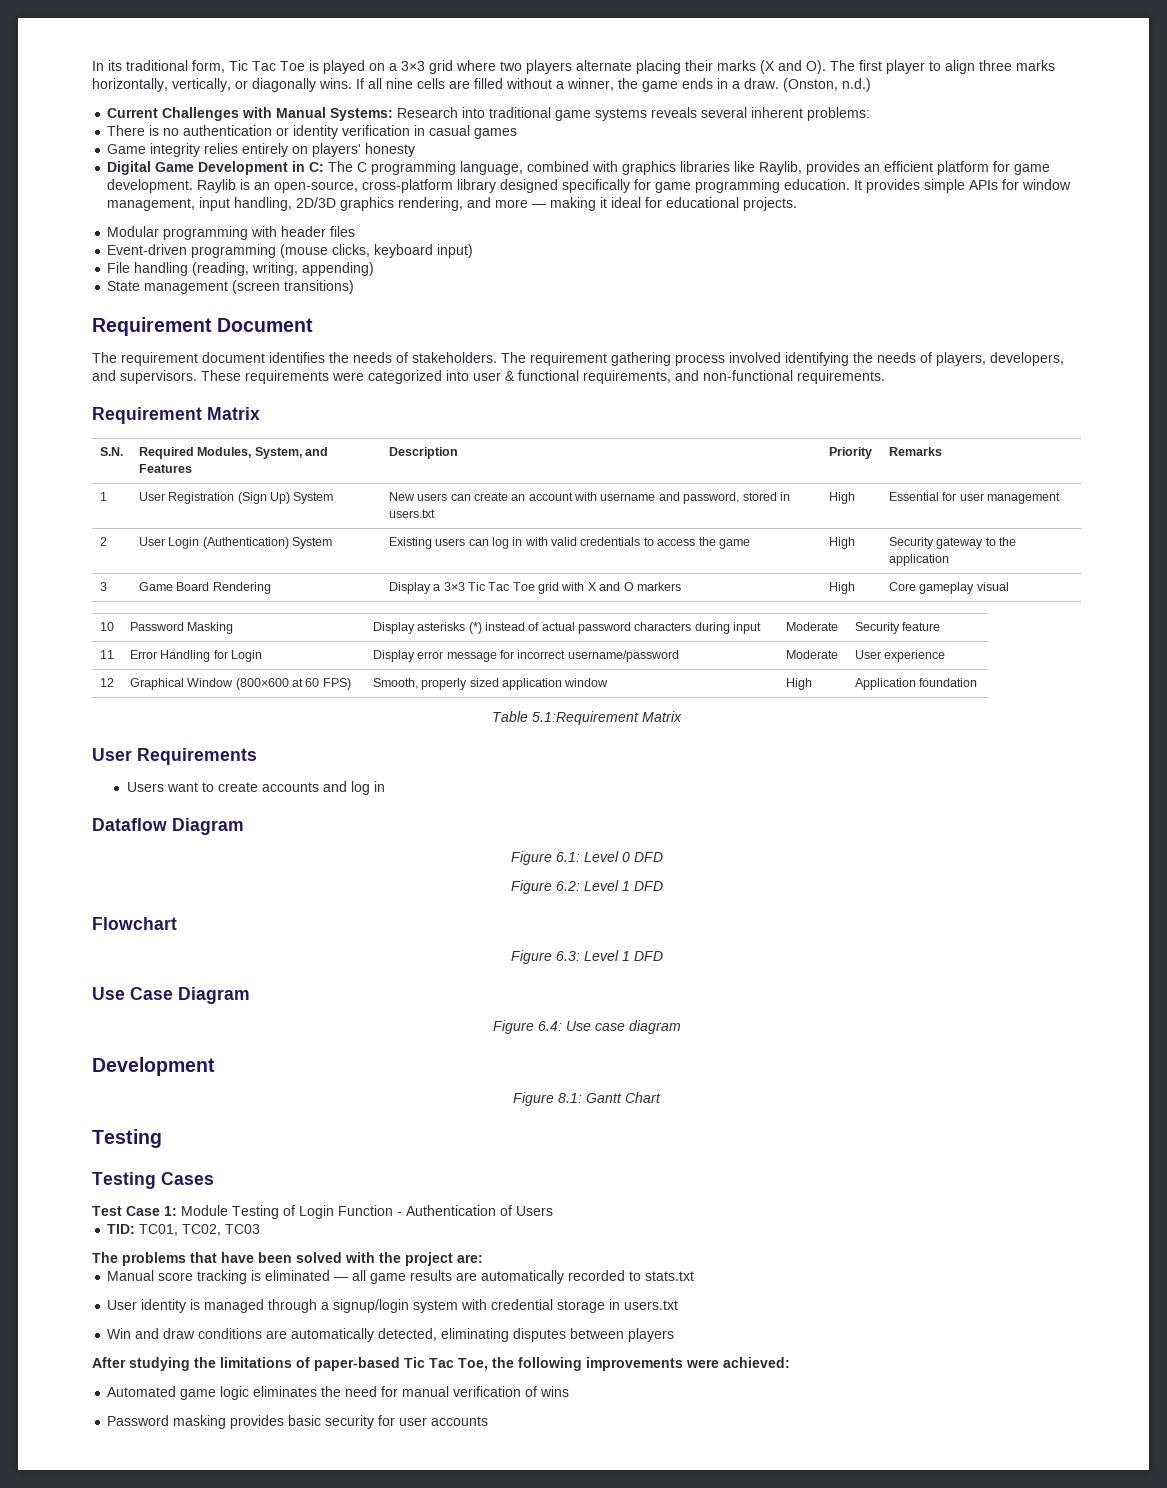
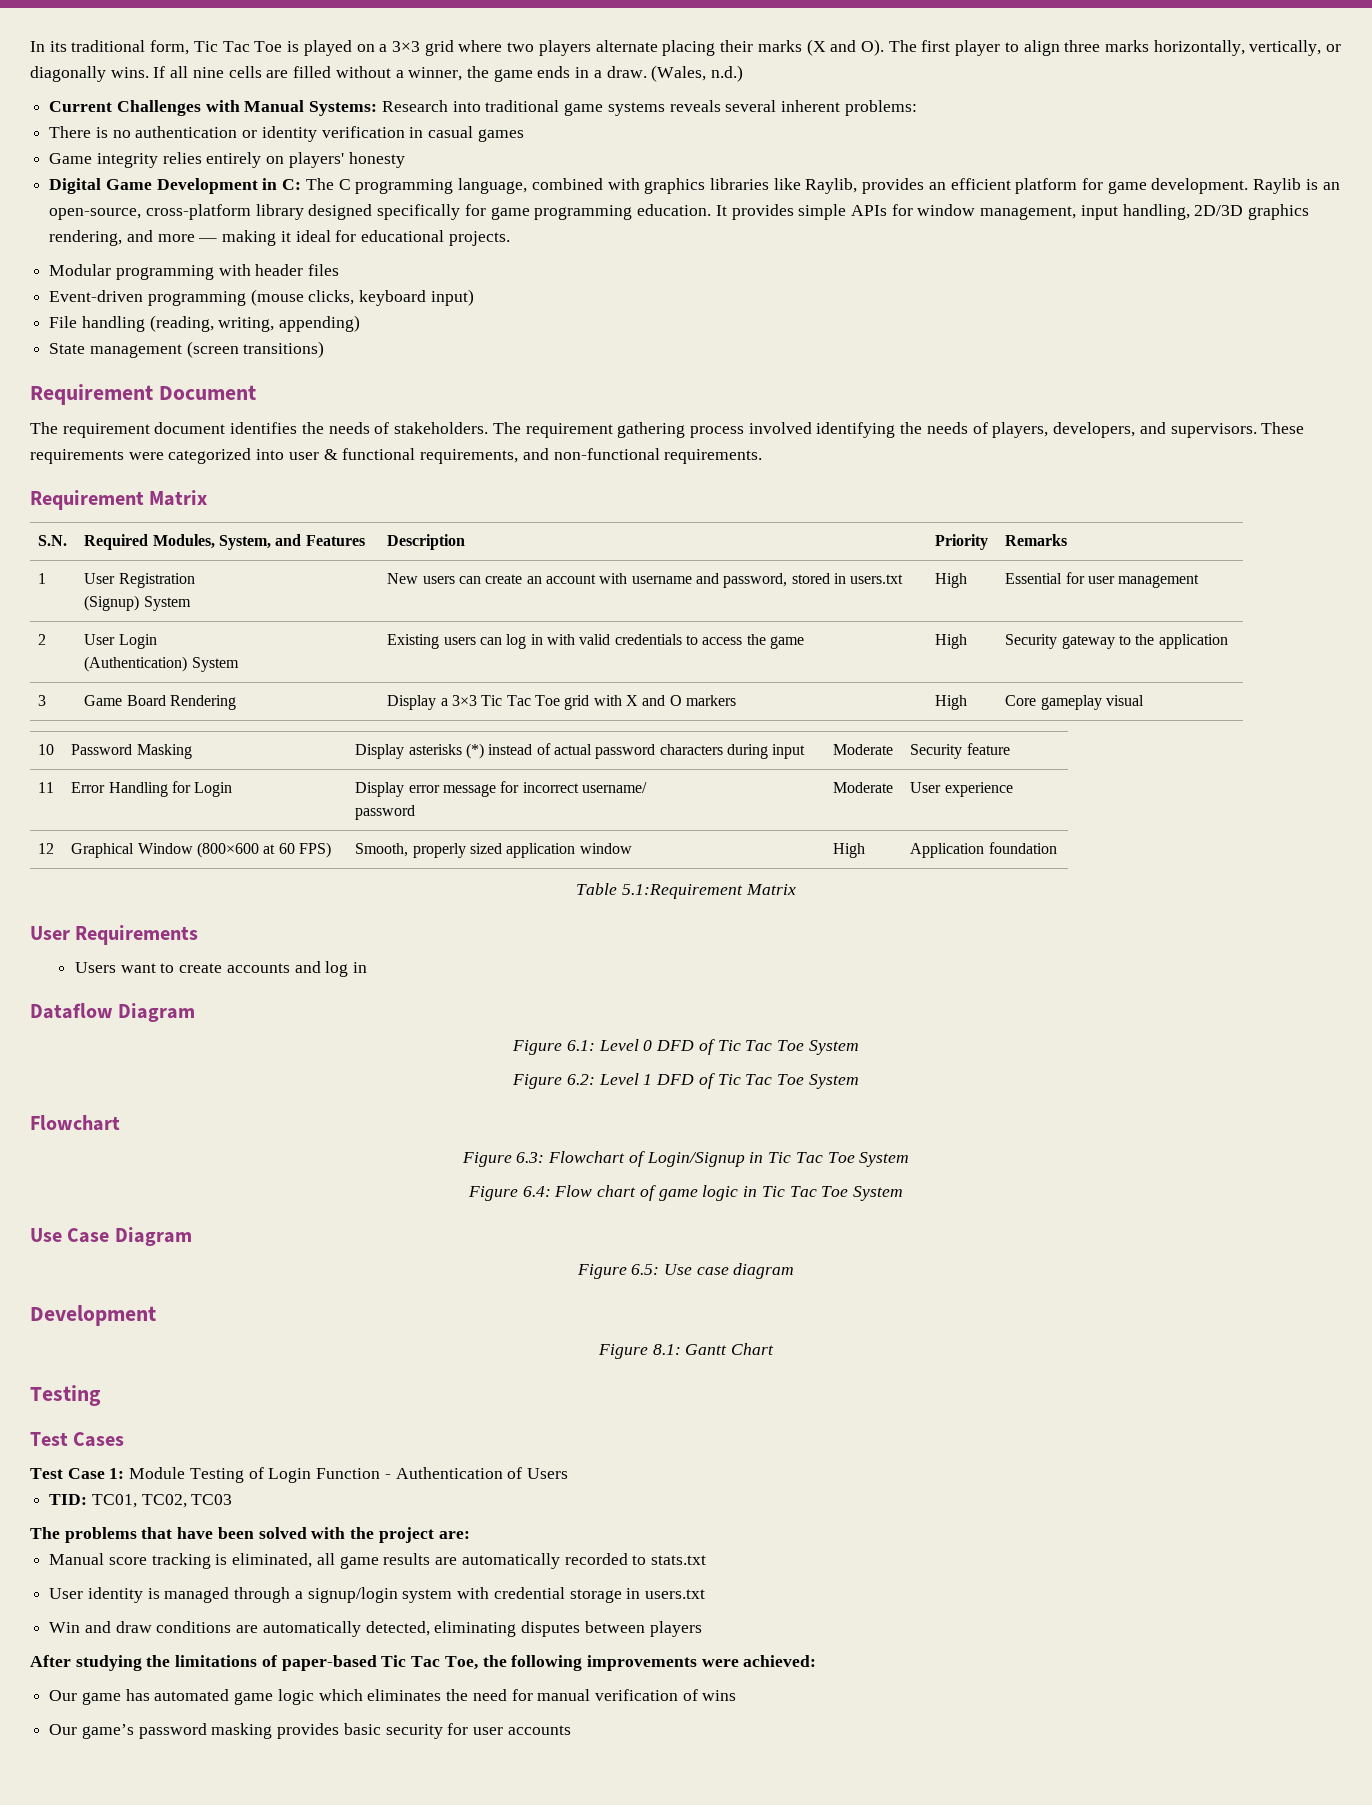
- (Onston, n.d.)
+ (Wales, n.d.)
- 1 | User Registration (Sign Up) System | New users can create an account with username and password, stored in users.txt | High | Essential for user management
+ 1 | User Registration
+ (Signup) System | New users can create an account with username and password, stored in users.txt | High | Essential for user management
- 2 | User Login (Authentication) System | Existing users can log in with valid credentials to access the game | High | Security gateway to the application
+ 2 | User Login
+ (Authentication) System | Existing users can log in with valid credentials to access the game | High | Security gateway to the application
- 11 | Error Handling for Login | Display error message for incorrect username/password | Moderate | User experience
+ 11 | Error Handling for Login | Display error message for incorrect username/
+ password | Moderate | User experience
- Figure 6.1: Level 0 DFD
+ Figure 6.1: Level 0 DFD of Tic Tac Toe System
- Figure 6.2: Level 1 DFD
+ Figure 6.2: Level 1 DFD of Tic Tac Toe System
  Flowchart
- Figure 6.3: Level 1 DFD
+ Figure 6.3: Flowchart of Login/Signup in Tic Tac Toe System
+ Figure 6.4: Flow chart of game logic in Tic Tac Toe System
- Figure 6.4: Use case diagram
+ Figure 6.5: Use case diagram
- Testing Cases
+ Test Cases
- Manual score tracking is eliminated — all game results are automatically recorded to stats.txt
+ Manual score tracking is eliminated, all game results are automatically recorded to stats.txt
- Automated game logic eliminates the need for manual verification of wins
+ Our game has automated game logic which eliminates the need for manual verification of wins
- Password masking provides basic security for user accounts
+ Our game’s password masking provides basic security for user accounts

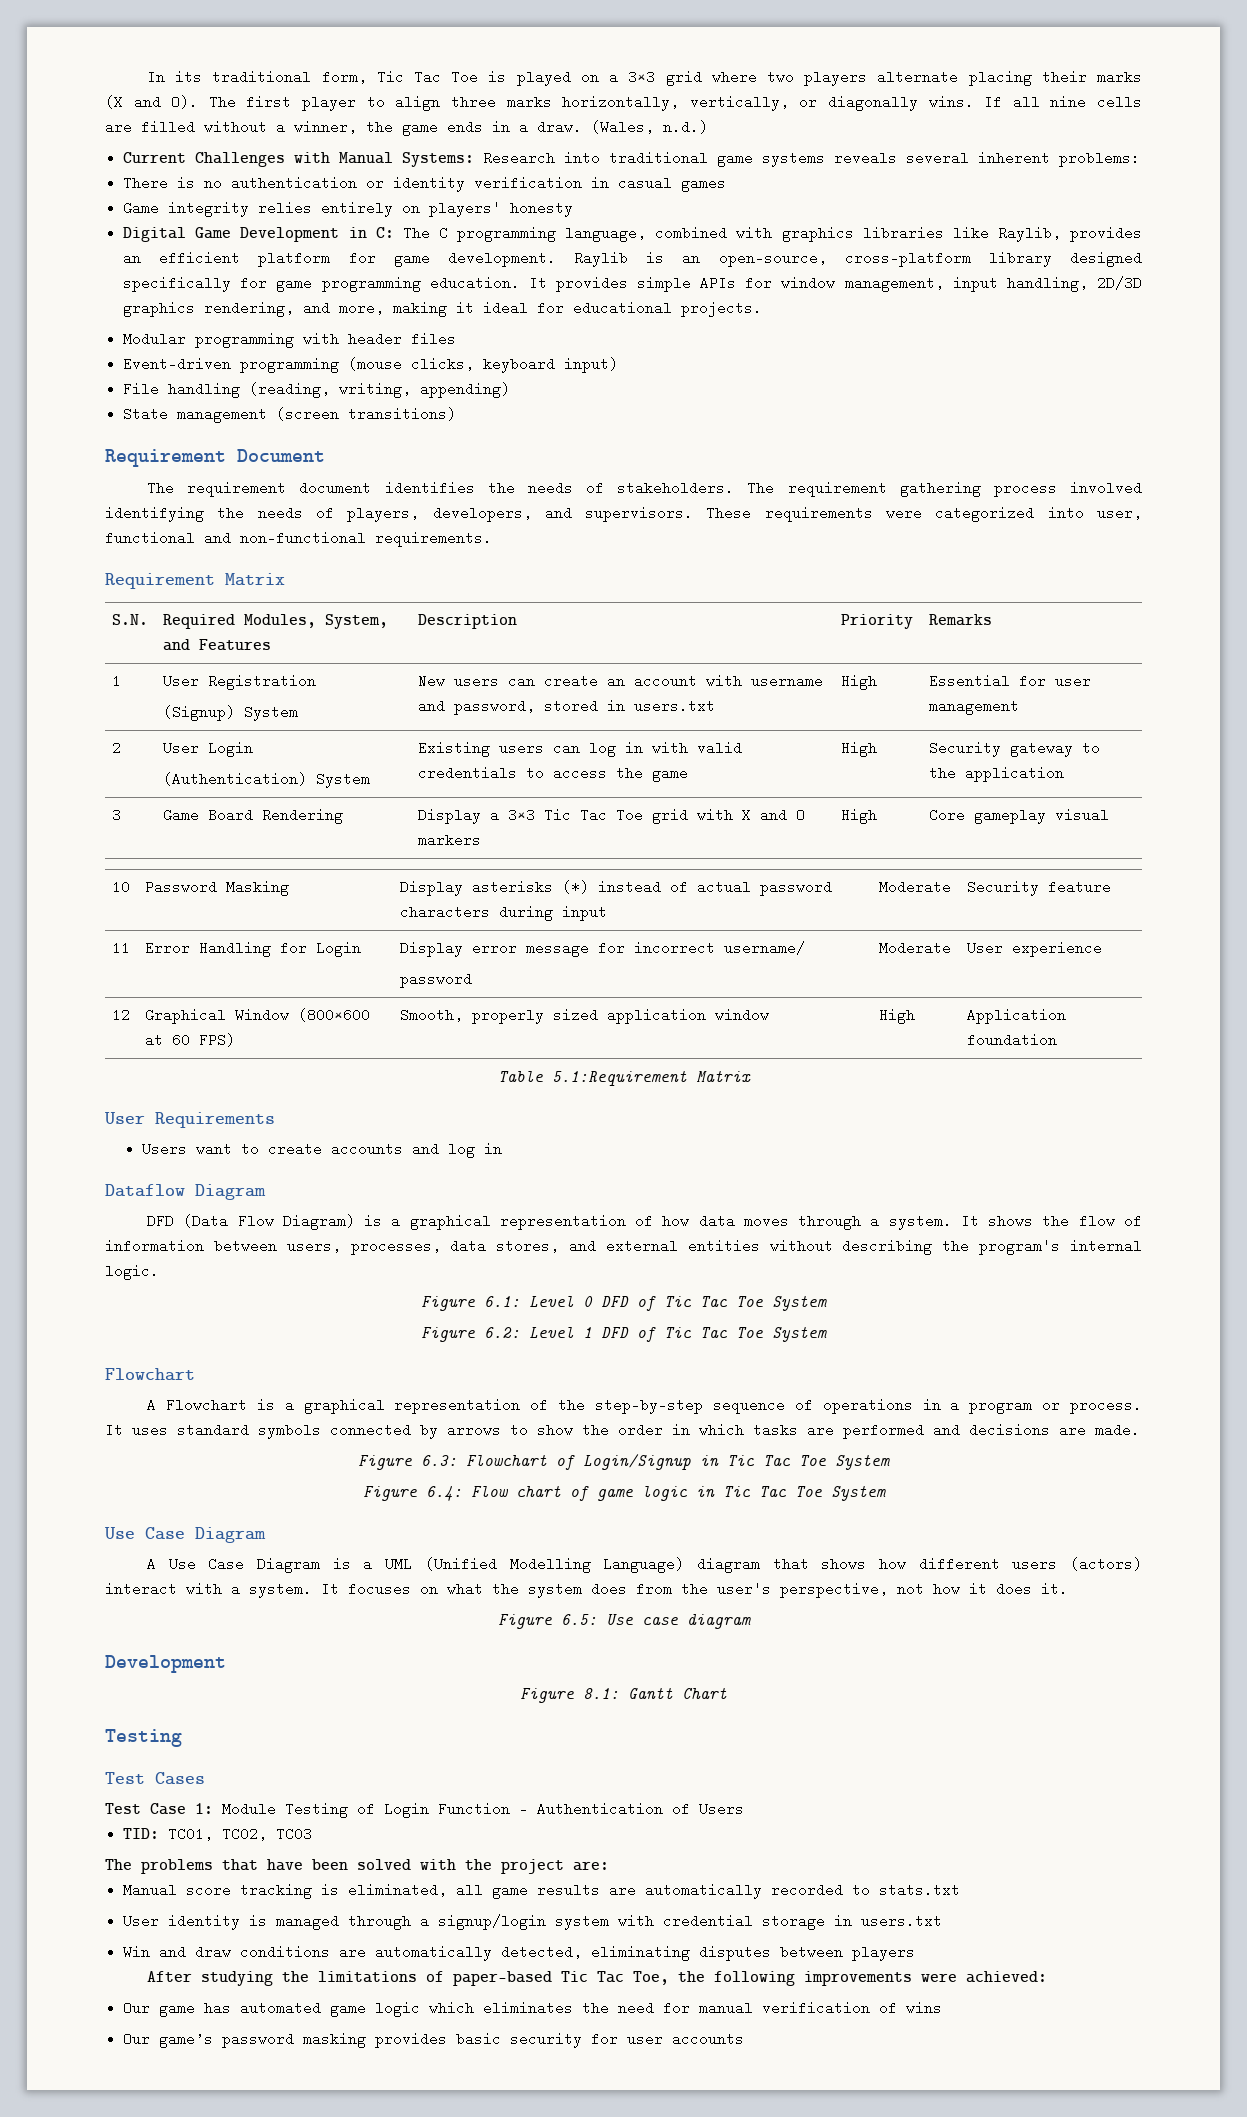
- It provides simple APIs for window management, input handling, 2D/3D graphics rendering, and more — making it ideal for educational projects.
+ It provides simple APIs for window management, input handling, 2D/3D graphics rendering, and more, making it ideal for educational projects.
- These requirements were categorized into user & functional requirements, and non-functional requirements.
+ These requirements were categorized into user, functional and non-functional requirements.
+ DFD (Data Flow Diagram) is a graphical representation of how data moves through a system. It shows the flow of information between users, processes, data stores, and external entities without describing the program's internal logic.
+ A Flowchart is a graphical representation of the step-by-step sequence of operations in a program or process. It uses standard symbols connected by arrows to show the order in which tasks are performed and decisions are made.
+ A Use Case Diagram is a UML (Unified Modelling Language) diagram that shows how different users (actors) interact with a system. It focuses on what the system does from the user's perspective, not how it does it.

